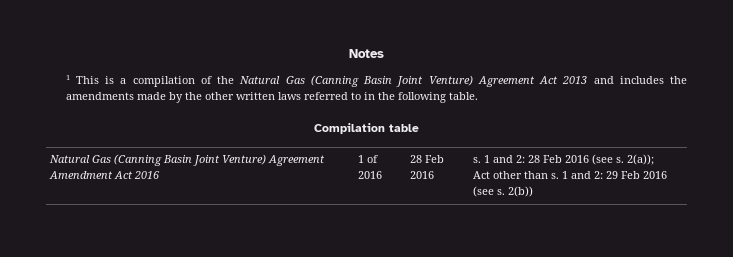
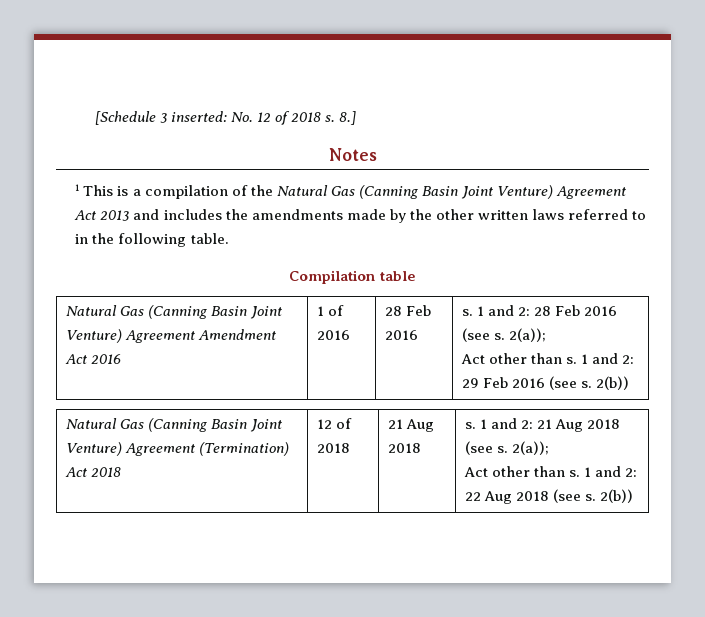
+ [Schedule 3 inserted: No. 12 of 2018 s. 8.]
+ Natural Gas (Canning Basin Joint Venture) Agreement (Termination) Act 2018 | 12 of 2018 | 21 Aug 2018 | s. 1 and 2: 21 Aug 2018 (see s. 2(a));
+ Act other than s. 1 and 2: 22 Aug 2018 (see s. 2(b))

